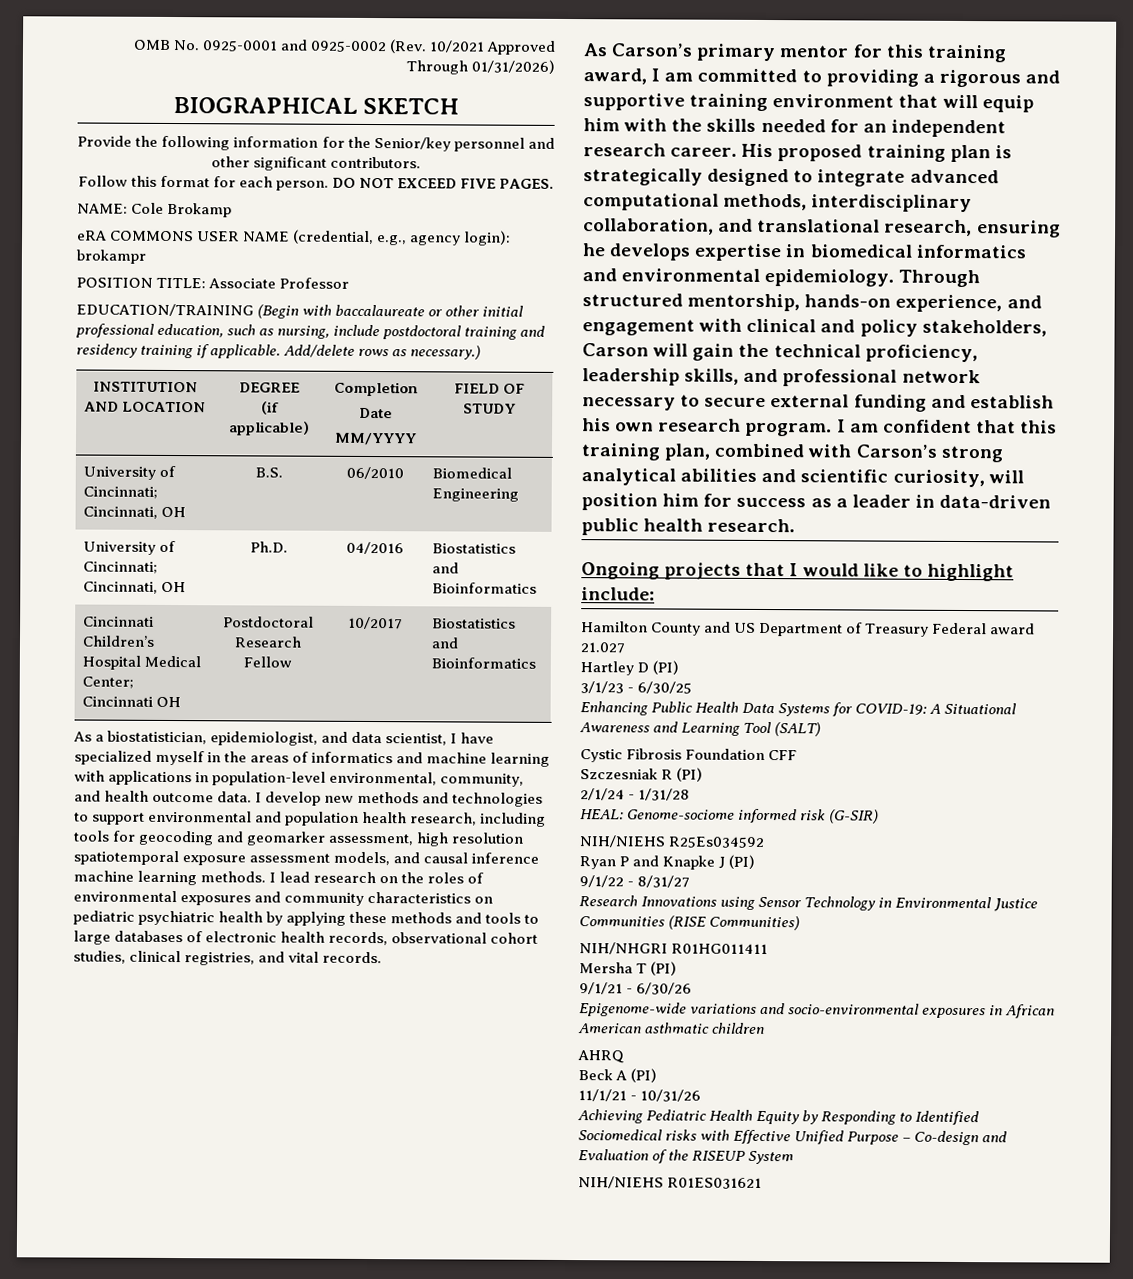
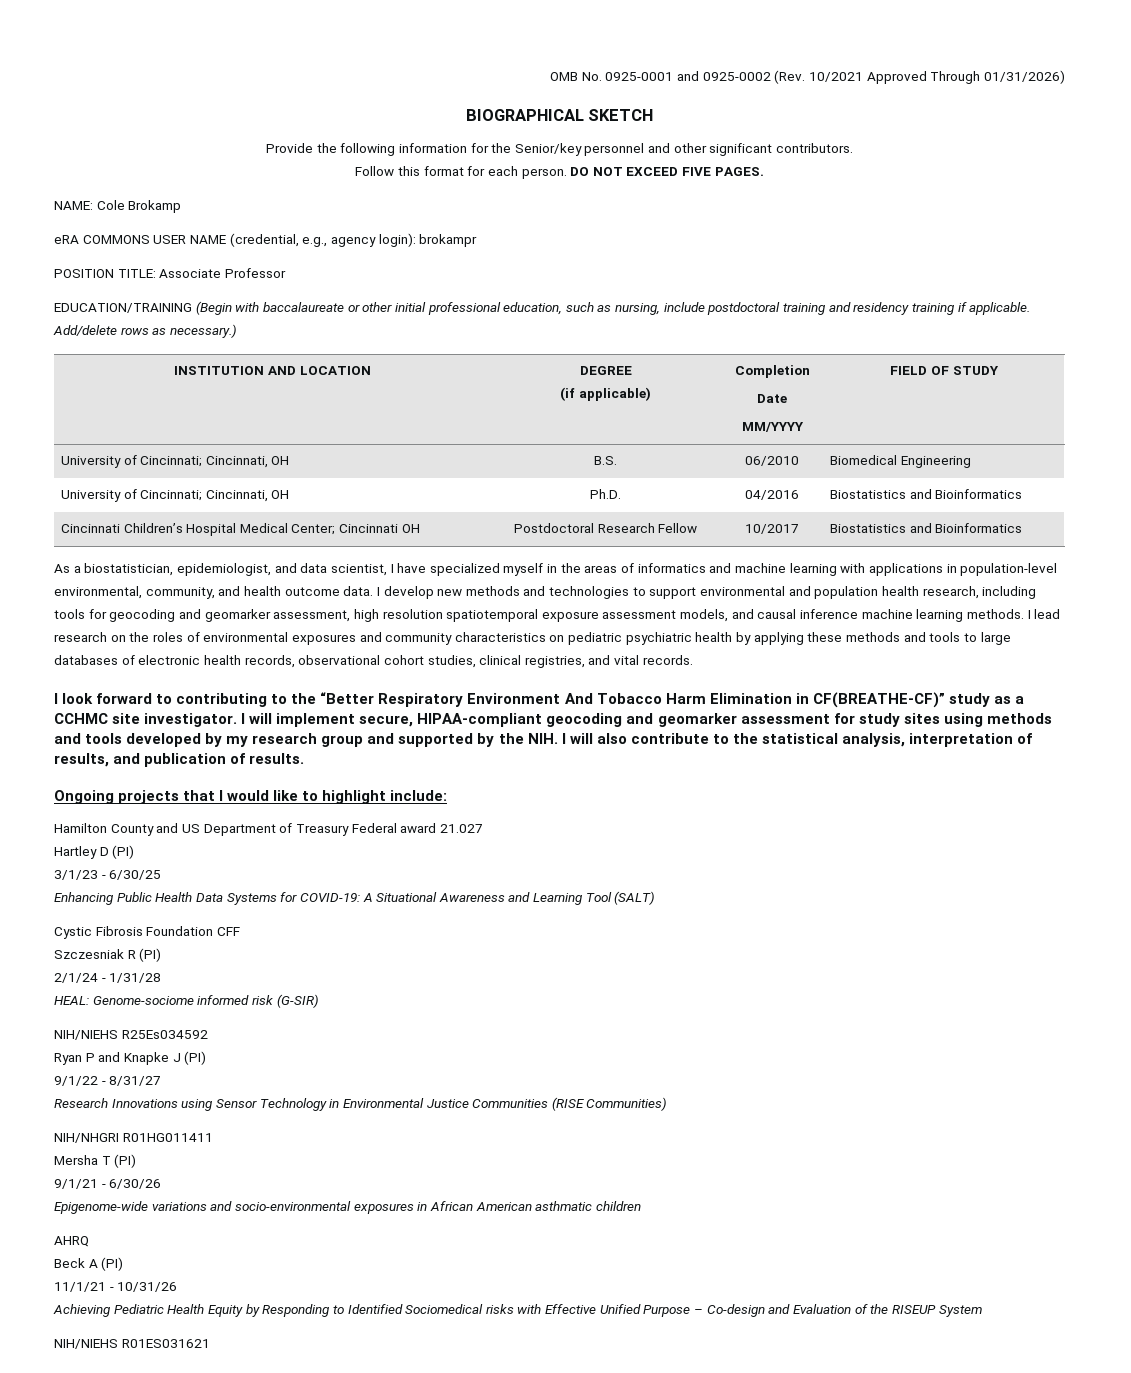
- As Carson’s primary mentor for this training award, I am committed to providing a rigorous and supportive training environment that will equip him with the skills needed for an independent research career. His proposed training plan is strategically designed to integrate advanced computational methods, interdisciplinary collaboration, and translational research, ensuring he develops expertise in biomedical informatics and environmental epidemiology. Through structured mentorship, hands-on experience, and engagement with clinical and policy stakeholders, Carson will gain the technical proficiency, leadership skills, and professional network necessary to secure external funding and establish his own research program. I am confident that this training plan, combined with Carson’s strong analytical abilities and scientific curiosity, will position him for success as a leader in data-driven public health research.
+ I look forward to contributing to the “Better Respiratory Environment And Tobacco Harm Elimination in CF(BREATHE-CF)” study as a CCHMC site investigator. I will implement secure, HIPAA-compliant geocoding and geomarker assessment for study sites using methods and tools developed by my research group and supported by the NIH. I will also contribute to the statistical analysis, interpretation of results, and publication of results.

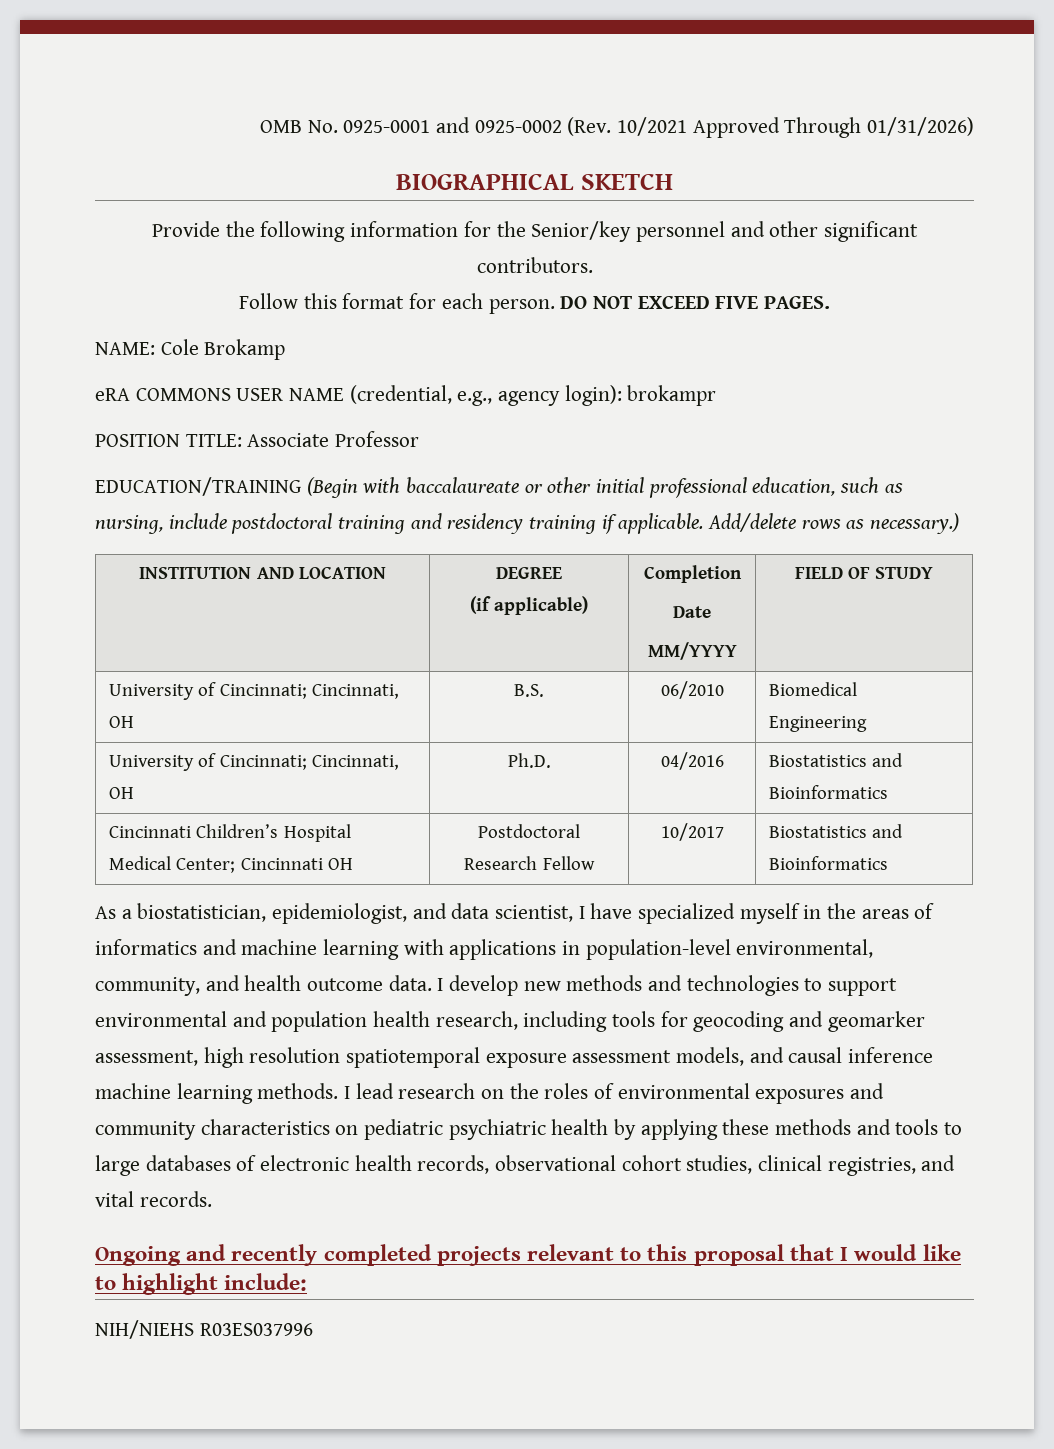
- I look forward to contributing to the “Better Respiratory Environment And Tobacco Harm Elimination in CF(BREATHE-CF)” study as a CCHMC site investigator. I will implement secure, HIPAA-compliant geocoding and geomarker assessment for study sites using methods and tools developed by my research group and supported by the NIH. I will also contribute to the statistical analysis, interpretation of results, and publication of results.
- Ongoing projects that I would like to highlight include:
+ Ongoing and recently completed projects relevant to this proposal that I would like to highlight include:
- Hamilton County and US Department of Treasury Federal award 21.027
- Hartley D (PI)
- 3/1/23 - 6/30/25
- Enhancing Public Health Data Systems for COVID-19: A Situational Awareness and Learning Tool (SALT)
- Cystic Fibrosis Foundation CFF
- Szczesniak R (PI)
- 2/1/24 - 1/31/28
- HEAL: Genome-sociome informed risk (G-SIR)
- NIH/NIEHS R25Es034592
- Ryan P and Knapke J (PI)
- 9/1/22 - 8/31/27
- Research Innovations using Sensor Technology in Environmental Justice Communities (RISE Communities)
- NIH/NHGRI R01HG011411
- Mersha T (PI)
- 9/1/21 - 6/30/26
- Epigenome-wide variations and socio-environmental exposures in African American asthmatic children
- AHRQ
- Beck A (PI)
- 11/1/21 - 10/31/26
- Achieving Pediatric Health Equity by Responding to Identified Sociomedical risks with Effective Unified Purpose – Co-design and Evaluation of the RISEUP System
- NIH/NIEHS R01ES031621
+ NIH/NIEHS R03ES037996

